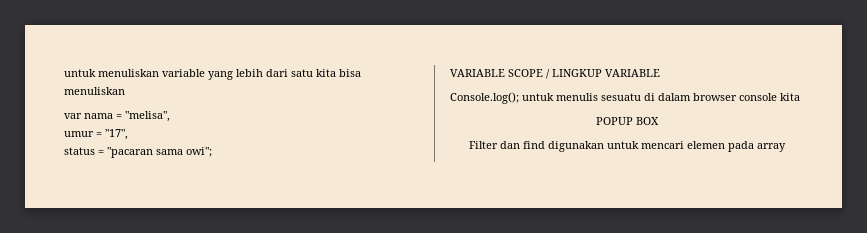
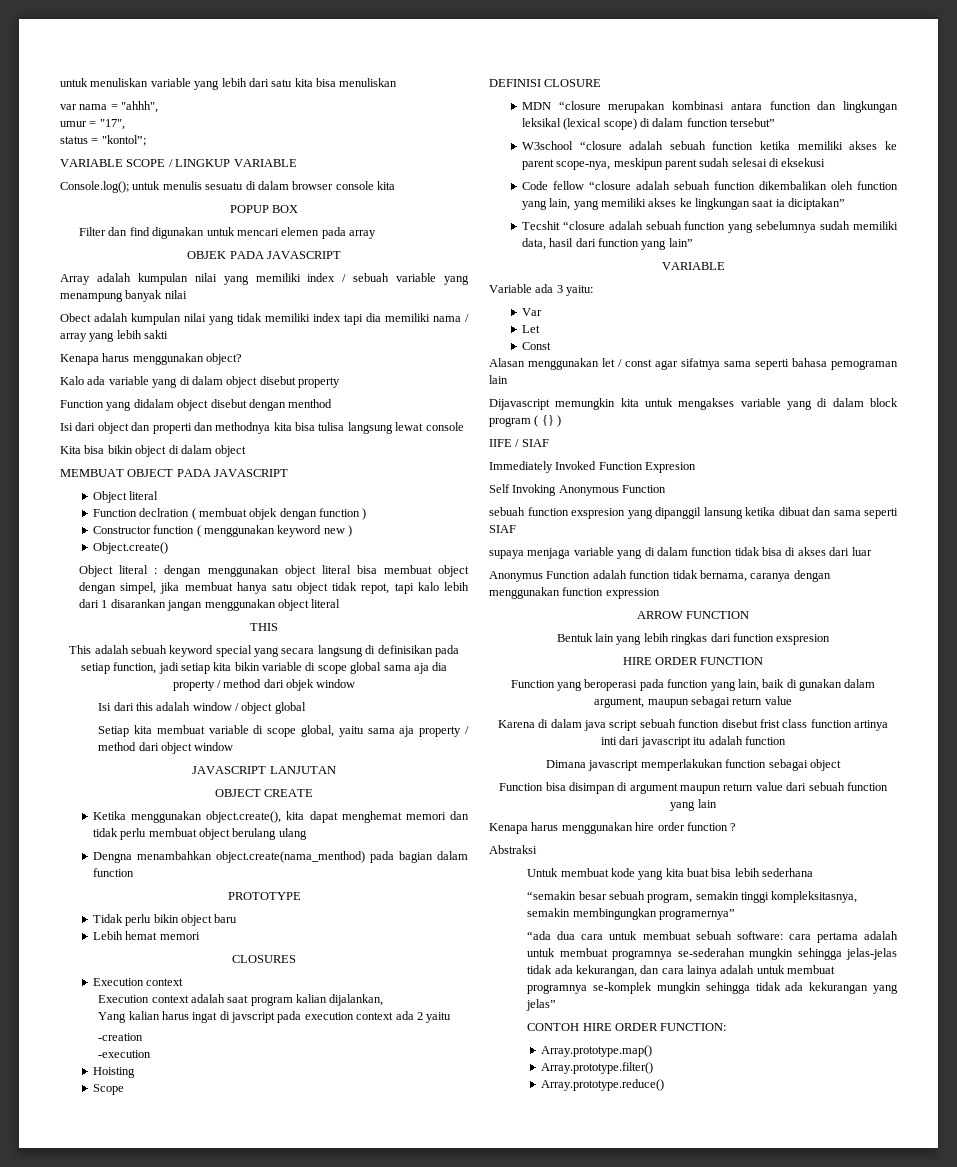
- var nama = "melisa",
+ var nama = "ahhh",
- status = "pacaran sama owi";
+ status = "kontol”;
+ OBJEK PADA JAVASCRIPT
+ Array adalah kumpulan nilai yang memiliki index / sebuah variable yang menampung banyak nilai
+ Obect adalah kumpulan nilai yang tidak memiliki index tapi dia memiliki nama / array yang lebih sakti
+ Kenapa harus menggunakan object?
+ Kalo ada variable yang di dalam object disebut property
+ Function yang didalam object disebut dengan menthod
+ Isi dari object dan properti dan methodnya kita bisa tulisa langsung lewat console
+ Kita bisa bikin object di dalam object
+ MEMBUAT OBJECT PADA JAVASCRIPT
+ Object literal
+ Function declration ( membuat objek dengan function )
+ Constructor function ( menggunakan keyword new )
+ Object.create()
+ Object literal : dengan menggunakan object literal bisa membuat object dengan simpel, jika membuat hanya satu object tidak repot, tapi kalo lebih dari 1 disarankan jangan menggunakan object literal
+ THIS
+ This adalah sebuah keyword special yang secara langsung di definisikan pada setiap function, jadi setiap kita bikin variable di scope global sama aja dia property / method dari objek window
+ Isi dari this adalah window / object global
+ Setiap kita membuat variable di scope global, yaitu sama aja property / method dari object window
+ JAVASCRIPT LANJUTAN
+ OBJECT CREATE
+ Ketika menggunakan object.create(), kita dapat menghemat memori dan tidak perlu membuat object berulang ulang
+ Dengna menambahkan object.create(nama_menthod) pada bagian dalam function
+ PROTOTYPE
+ Tidak perlu bikin object baru
+ Lebih hemat memori
+ CLOSURES
+ Execution context
+ Execution context adalah saat program kalian dijalankan,
+ Yang kalian harus ingat di javscript pada execution context ada 2 yaitu
+ -creation
+ -execution
+ Hoisting
+ Scope
+ DEFINISI CLOSURE
+ MDN “closure merupakan kombinasi antara function dan lingkungan leksikal (lexical scope) di dalam function tersebut”
+ W3school “closure adalah sebuah function ketika memiliki akses ke parent scope-nya, meskipun parent sudah selesai di eksekusi
+ Code fellow “closure adalah sebuah function dikembalikan oleh function yang lain, yang memiliki akses ke lingkungan saat ia diciptakan”
+ Tecshit “closure adalah sebuah function yang sebelumnya sudah memiliki data, hasil dari function yang lain”
+ VARIABLE
+ Variable ada 3 yaitu:
+ Var
+ Let
+ Const
+ Alasan menggunakan let / const agar sifatnya sama seperti bahasa pemograman lain
+ Dijavascript memungkin kita untuk mengakses variable yang di dalam block program ( {} )
+ IIFE / SIAF
+ Immediately Invoked Function Expresion
+ Self Invoking Anonymous Function
+ sebuah function exspresion yang dipanggil lansung ketika dibuat dan sama seperti SIAF
+ supaya menjaga variable yang di dalam function tidak bisa di akses dari luar
+ Anonymus Function adalah function tidak bernama, caranya dengan menggunakan function expression
+ ARROW FUNCTION
+ Bentuk lain yang lebih ringkas dari function exspresion
+ HIRE ORDER FUNCTION
+ Function yang beroperasi pada function yang lain, baik di gunakan dalam argument, maupun sebagai return value
+ Karena di dalam java script sebuah function disebut frist class function artinya inti dari javascript itu adalah function
+ Dimana javascript memperlakukan function sebagai object
+ Function bisa disimpan di argument maupun return value dari sebuah function yang lain
+ Kenapa harus menggunakan hire order function ?
+ Abstraksi
+ Untuk membuat kode yang kita buat bisa lebih sederhana
+ “semakin besar sebuah program, semakin tinggi kompleksitasnya, semakin membingungkan programernya”
+ “ada dua cara untuk membuat sebuah software: cara pertama adalah untuk membuat programnya se-sederahan mungkin sehingga jelas-jelas tidak ada kekurangan, dan cara lainya adalah untuk membuat programnya se-komplek mungkin sehingga tidak ada kekurangan yang jelas”
+ CONTOH HIRE ORDER FUNCTION:
+ Array.prototype.map()
+ Array.prototype.filter()
+ Array.prototype.reduce()

